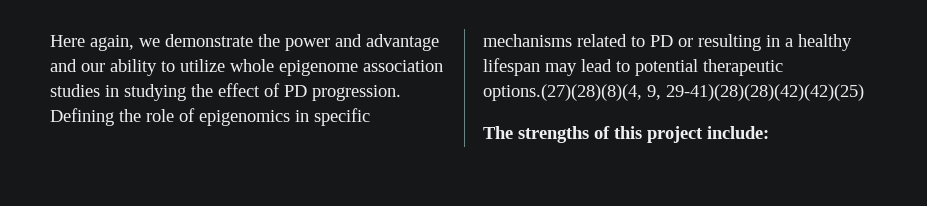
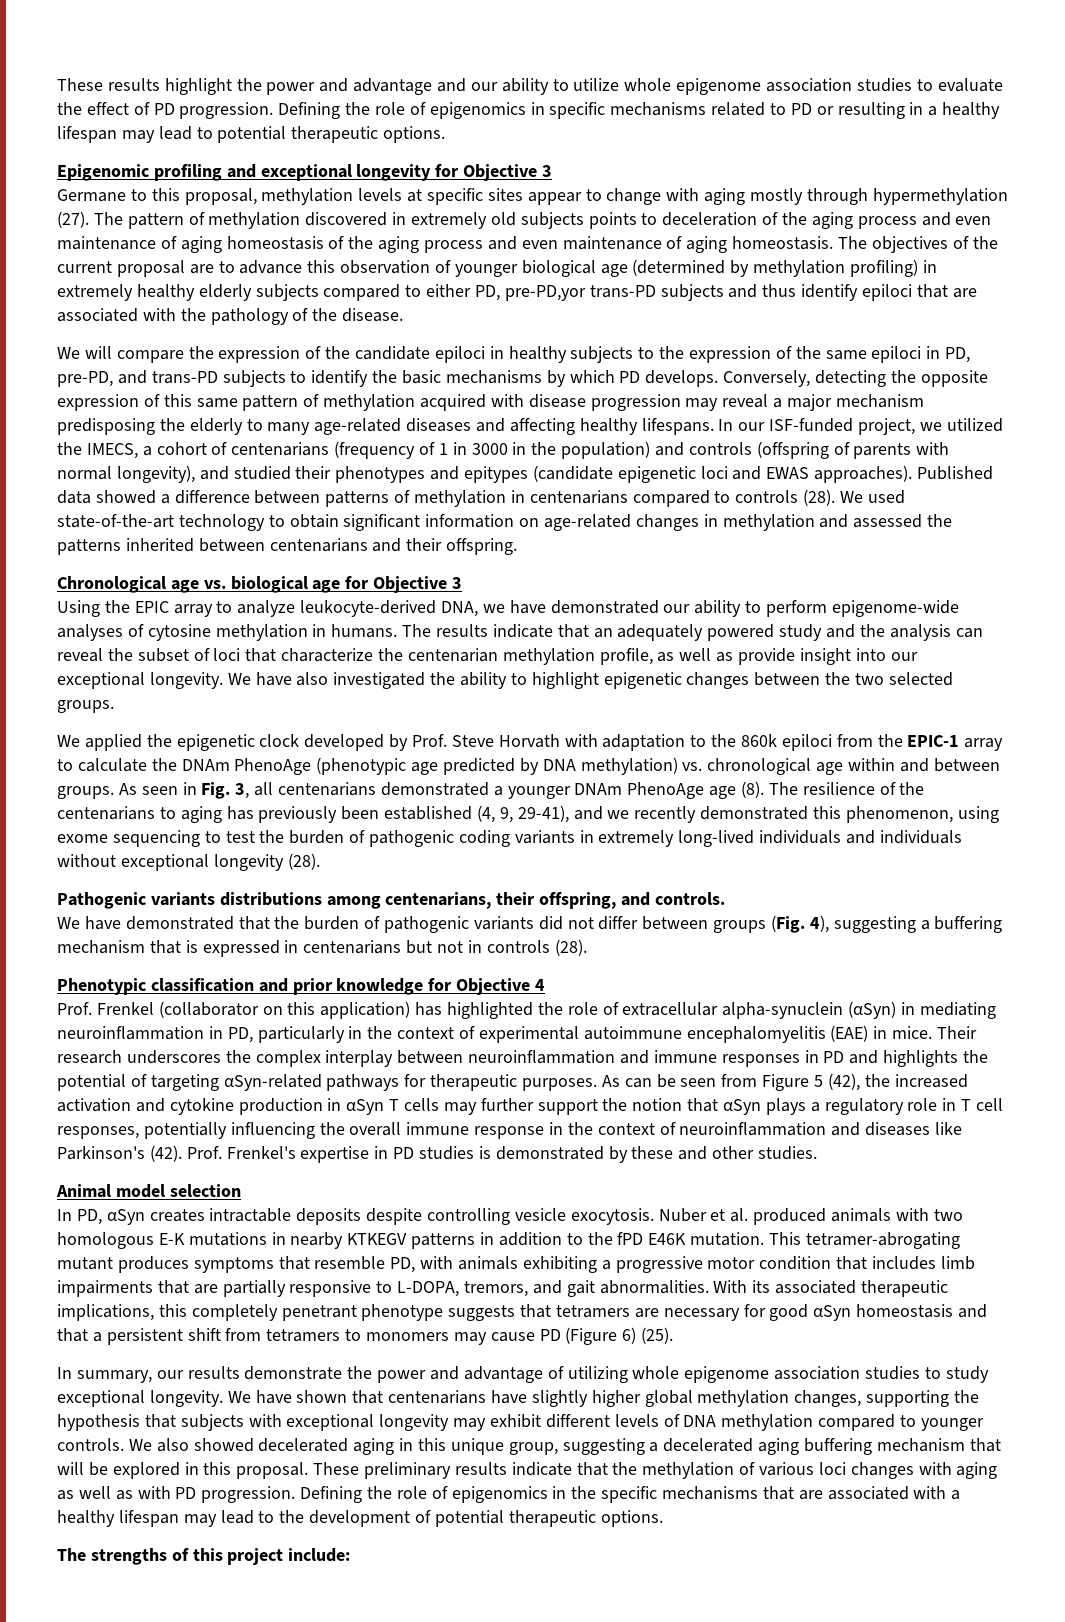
- Here again, we demonstrate the power and advantage and our ability to utilize whole epigenome association studies in studying the effect of PD progression.
+ These results highlight the power and advantage and our ability to utilize whole epigenome association studies to evaluate the effect of PD progression.
- Defining the role of epigenomics in specific mechanisms related to PD or resulting in a healthy lifespan may lead to potential therapeutic options.(27)(28)(8)(4, 9, 29-41)(28)(28)(42)(42)(25)
+ Defining the role of epigenomics in specific mechanisms related to PD or resulting in a healthy lifespan may lead to potential therapeutic options.
+ Epigenomic profiling and exceptional longevity for Objective 3
+ Germane to this proposal, methylation levels at specific sites appear to change with aging mostly through hypermethylation (27). The pattern of methylation discovered in extremely old subjects points to deceleration of the aging process and even maintenance of aging homeostasis of the aging process and even maintenance of aging homeostasis. The objectives of the current proposal are to advance this observation of younger biological age (determined by methylation profiling) in extremely healthy elderly subjects compared to either PD, pre-PD,yor trans-PD subjects and thus identify epiloci that are associated with the pathology of the disease.
+ We will compare the expression of the candidate epiloci in healthy subjects to the expression of the same epiloci in PD, pre-PD, and trans-PD subjects to identify the basic mechanisms by which PD develops. Conversely, detecting the opposite expression of this same pattern of methylation acquired with disease progression may reveal a major mechanism predisposing the elderly to many age-related diseases and affecting healthy lifespans. In our ISF-funded project, we utilized the IMECS, a cohort of centenarians (frequency of 1 in 3000 in the population) and controls (offspring of parents with normal longevity), and studied their phenotypes and epitypes (candidate epigenetic loci and EWAS approaches). Published data showed a difference between patterns of methylation in centenarians compared to controls (28). We used state-of-the-art technology to obtain significant information on age-related changes in methylation and assessed the patterns inherited between centenarians and their offspring.
+ Chronological age vs. biological age for Objective 3
+ Using the EPIC array to analyze leukocyte-derived DNA, we have demonstrated our ability to perform epigenome-wide analyses of cytosine methylation in humans. The results indicate that an adequately powered study and the analysis can reveal the subset of loci that characterize the centenarian methylation profile, as well as provide insight into our exceptional longevity. We have also investigated the ability to highlight epigenetic changes between the two selected groups.
+ We applied the epigenetic clock developed by Prof. Steve Horvath with adaptation to the 860k epiloci from the EPIC-1 array to calculate the DNAm PhenoAge (phenotypic age predicted by DNA methylation) vs. chronological age within and between groups. As seen in Fig. 3, all centenarians demonstrated a younger DNAm PhenoAge age (8). The resilience of the centenarians to aging has previously been established (4, 9, 29-41), and we recently demonstrated this phenomenon, using exome sequencing to test the burden of pathogenic coding variants in extremely long-lived individuals and individuals without exceptional longevity (28).
+ Pathogenic variants distributions among centenarians, their offspring, and controls.
+ We have demonstrated that the burden of pathogenic variants did not differ between groups (Fig. 4), suggesting a buffering mechanism that is expressed in centenarians but not in controls (28).
+ Phenotypic classification and prior knowledge for Objective 4
+ Prof. Frenkel (collaborator on this application) has highlighted the role of extracellular alpha-synuclein (αSyn) in mediating neuroinflammation in PD, particularly in the context of experimental autoimmune encephalomyelitis (EAE) in mice. Their research underscores the complex interplay between neuroinflammation and immune responses in PD and highlights the potential of targeting αSyn-related pathways for therapeutic purposes. As can be seen from Figure 5 (42), the increased activation and cytokine production in αSyn T cells may further support the notion that αSyn plays a regulatory role in T cell responses, potentially influencing the overall immune response in the context of neuroinflammation and diseases like Parkinson's (42). Prof. Frenkel's expertise in PD studies is demonstrated by these and other studies.
+ Animal model selection
+ In PD, αSyn creates intractable deposits despite controlling vesicle exocytosis. Nuber et al. produced animals with two homologous E-K mutations in nearby KTKEGV patterns in addition to the fPD E46K mutation. This tetramer-abrogating mutant produces symptoms that resemble PD, with animals exhibiting a progressive motor condition that includes limb impairments that are partially responsive to L-DOPA, tremors, and gait abnormalities. With its associated therapeutic implications, this completely penetrant phenotype suggests that tetramers are necessary for good αSyn homeostasis and that a persistent shift from tetramers to monomers may cause PD (Figure 6) (25).
+ In summary, our results demonstrate the power and advantage of utilizing whole epigenome association studies to study exceptional longevity. We have shown that centenarians have slightly higher global methylation changes, supporting the hypothesis that subjects with exceptional longevity may exhibit different levels of DNA methylation compared to younger controls. We also showed decelerated aging in this unique group, suggesting a decelerated aging buffering mechanism that will be explored in this proposal. These preliminary results indicate that the methylation of various loci changes with aging as well as with PD progression. Defining the role of epigenomics in the specific mechanisms that are associated with a healthy lifespan may lead to the development of potential therapeutic options.

